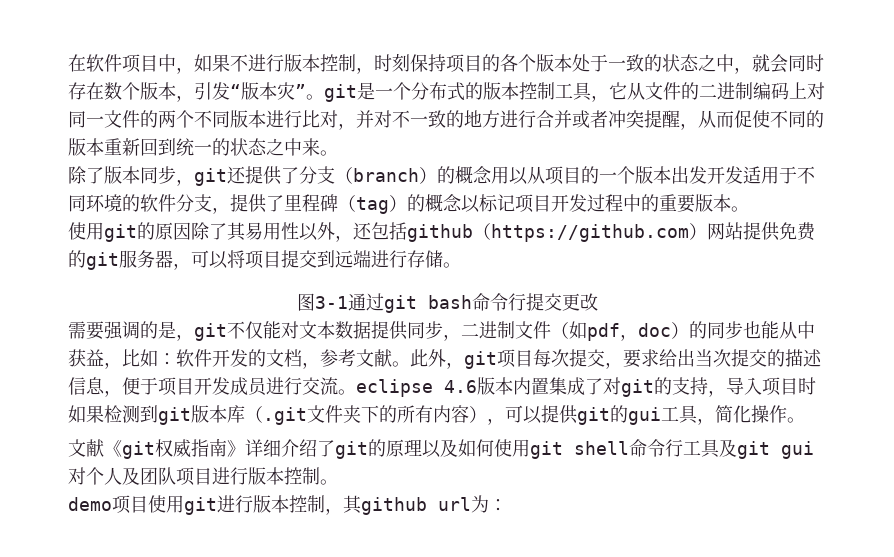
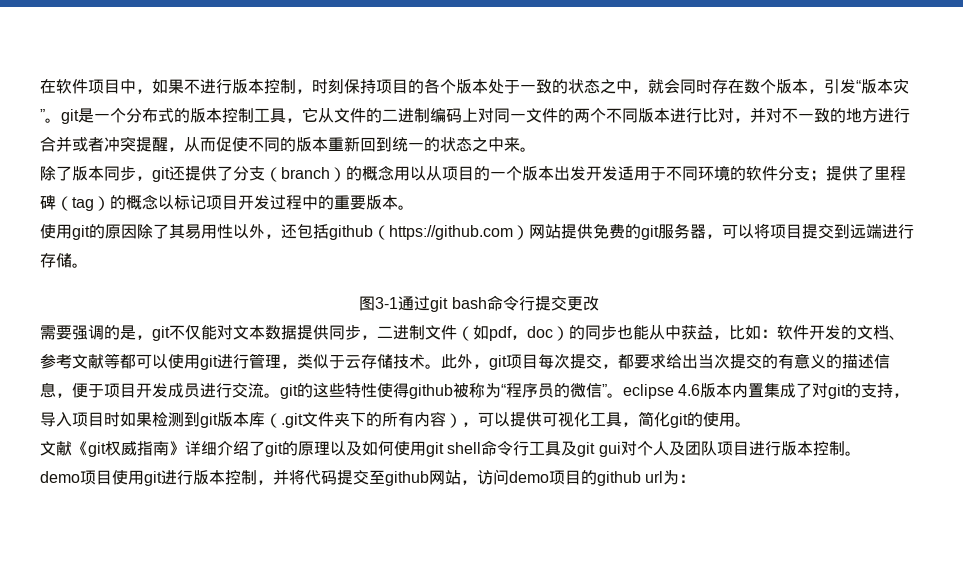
- 除了版本同步，git还提供了分支（branch）的概念用以从项目的一个版本出发开发适用于不同环境的软件分支，提供了里程碑（tag）的概念以标记项目开发过程中的重要版本。
+ 除了版本同步，git还提供了分支（branch）的概念用以从项目的一个版本出发开发适用于不同环境的软件分支；提供了里程碑（tag）的概念以标记项目开发过程中的重要版本。
- 需要强调的是，git不仅能对文本数据提供同步，二进制文件（如pdf，doc）的同步也能从中获益，比如：软件开发的文档，参考文献。
+ 需要强调的是，git不仅能对文本数据提供同步，二进制文件（如pdf，doc）的同步也能从中获益，比如：软件开发的文档、参考文献等都可以使用git进行管理，类似于云存储技术。
- 此外，git项目每次提交，要求给出当次提交的描述信息，便于项目开发成员进行交流。eclipse 4.6版本内置集成了对git的支持，导入项目时如果检测到git版本库（.git文件夹下的所有内容），可以提供git的gui工具，简化操作。
+ 此外，git项目每次提交，都要求给出当次提交的有意义的描述信息，便于项目开发成员进行交流。git的这些特性使得github被称为“程序员的微信”。eclipse 4.6版本内置集成了对git的支持，导入项目时如果检测到git版本库（.git文件夹下的所有内容），可以提供可视化工具，简化git的使用。
- demo项目使用git进行版本控制，其github url为：
+ demo项目使用git进行版本控制，并将代码提交至github网站，访问demo项目的github url为：

